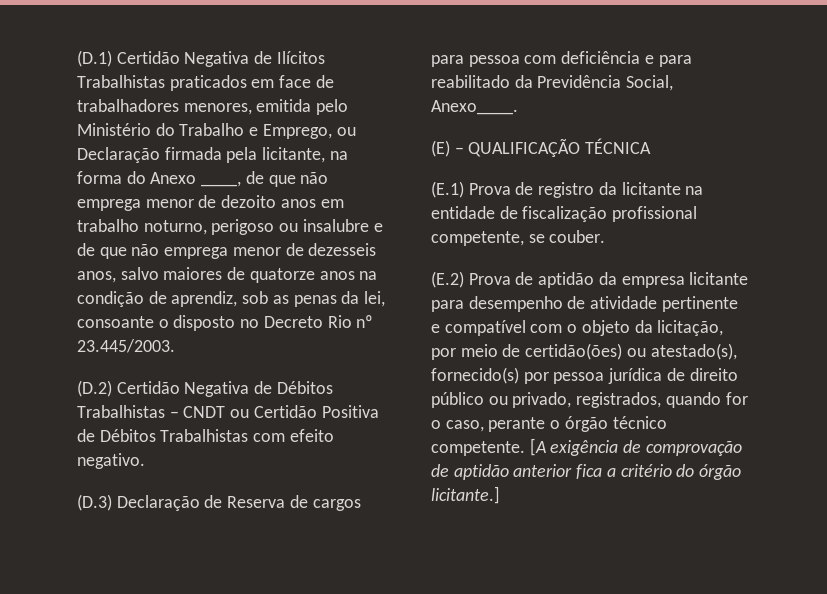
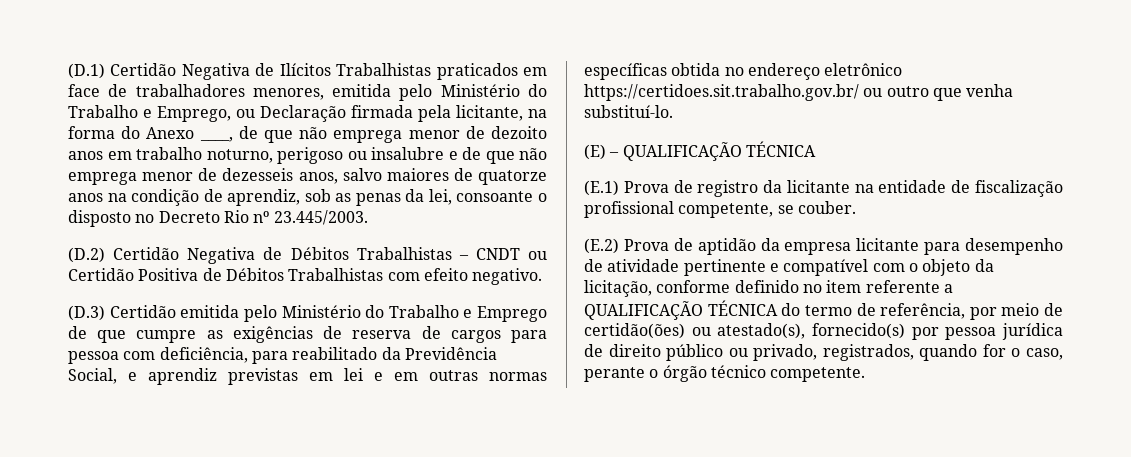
- (D.3) Declaração de Reserva de cargos para pessoa com deficiência e para reabilitado da Previdência Social, Anexo____.
+ (D.3) Certidão emitida pelo Ministério do Trabalho e Emprego de que cumpre as exigências de reserva de cargos para pessoa com deficiência, para reabilitado da Previdência Social, e aprendiz previstas em lei e em outras normas específicas obtida no endereço eletrônico https://certidoes.sit.trabalho.gov.br/ ou outro que venha substituí-lo.
- (E.2) Prova de aptidão da empresa licitante para desempenho de atividade pertinente e compatível com o objeto da licitação, por meio de certidão(ões) ou atestado(s), fornecido(s) por pessoa jurídica de direito público ou privado, registrados, quando for o caso, perante o órgão técnico competente. [A exigência de comprovação de aptidão anterior fica a critério do órgão licitante.]
+ (E.2) Prova de aptidão da empresa licitante para desempenho de atividade pertinente e compatível com o objeto da licitação, conforme definido no item referente a QUALIFICAÇÃO TÉCNICA do termo de referência, por meio de certidão(ões) ou atestado(s), fornecido(s) por pessoa jurídica de direito público ou privado, registrados, quando for o caso, perante o órgão técnico competente.

